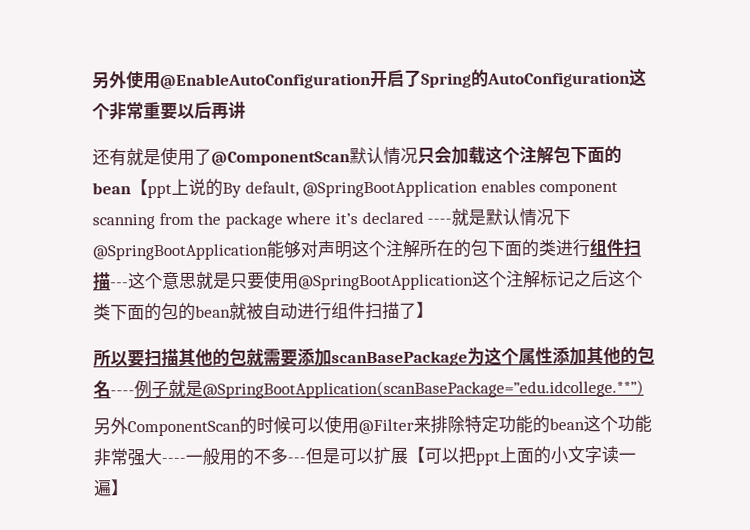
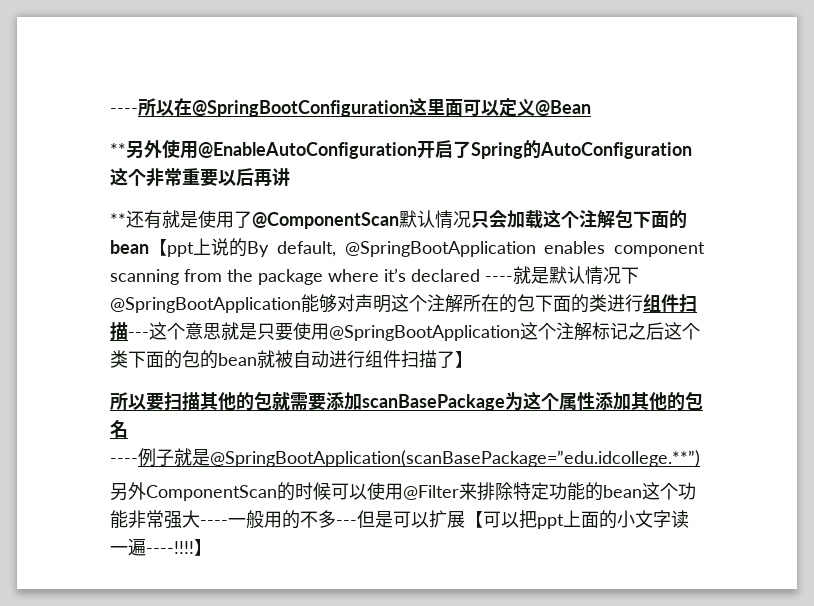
- 另外使用@EnableAutoConfiguration开启了Spring的AutoConfiguration这个非常重要以后再讲
+ ----所以在@SpringBootConfiguration这里面可以定义@Bean
+ **另外使用@EnableAutoConfiguration开启了Spring的AutoConfiguration这个非常重要以后再讲
- 还有就是使用了@ComponentScan默认情况只会加载这个注解包下面的bean【ppt上说的By default, @SpringBootApplication enables component scanning from the package where it’s declared ----就是默认情况下@SpringBootApplication能够对声明这个注解所在的包下面的类进行组件扫描---这个意思就是只要使用@SpringBootApplication这个注解标记之后这个类下面的包的bean就被自动进行组件扫描了】
+ **还有就是使用了@ComponentScan默认情况只会加载这个注解包下面的bean【ppt上说的By default, @SpringBootApplication enables component scanning from the package where it’s declared ----就是默认情况下@SpringBootApplication能够对声明这个注解所在的包下面的类进行组件扫描---这个意思就是只要使用@SpringBootApplication这个注解标记之后这个类下面的包的bean就被自动进行组件扫描了】
- 所以要扫描其他的包就需要添加scanBasePackage为这个属性添加其他的包名----例子就是@SpringBootApplication(scanBasePackage=”edu.idcollege.**”)
+ 所以要扫描其他的包就需要添加scanBasePackage为这个属性添加其他的包名
+ ----例子就是@SpringBootApplication(scanBasePackage=”edu.idcollege.**”)
- 另外ComponentScan的时候可以使用@Filter来排除特定功能的bean这个功能非常强大----一般用的不多---但是可以扩展【可以把ppt上面的小文字读一遍】
+ 另外ComponentScan的时候可以使用@Filter来排除特定功能的bean这个功能非常强大----一般用的不多---但是可以扩展【可以把ppt上面的小文字读一遍----!!!!】

